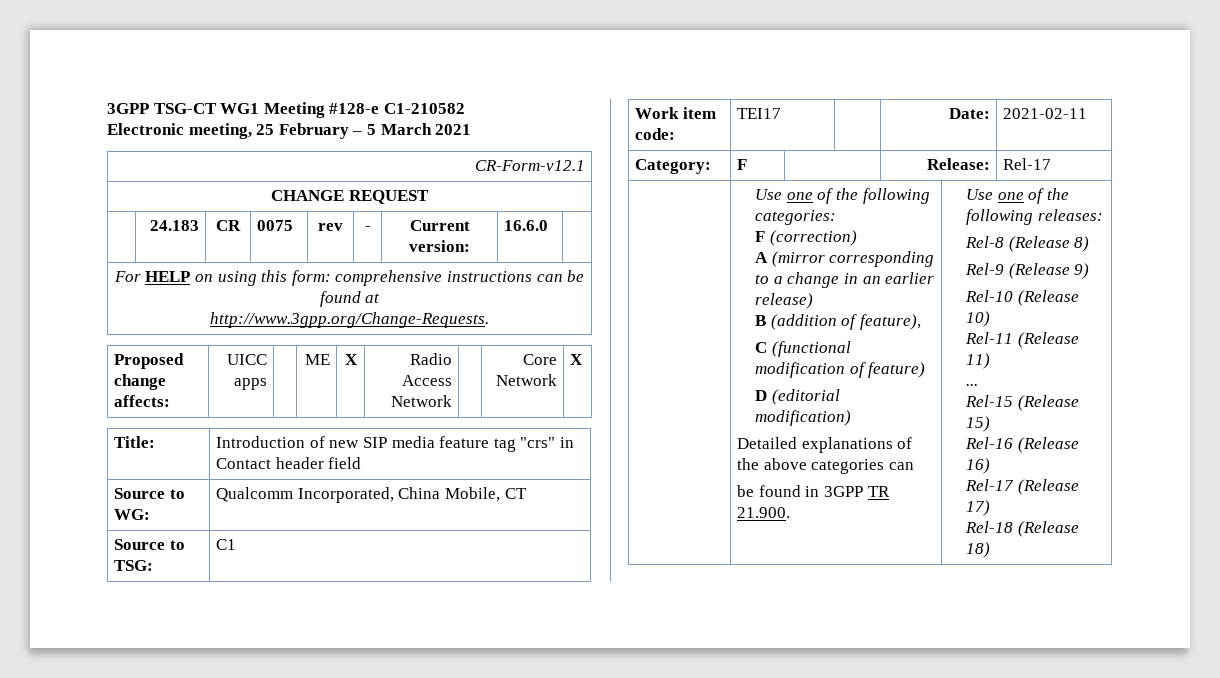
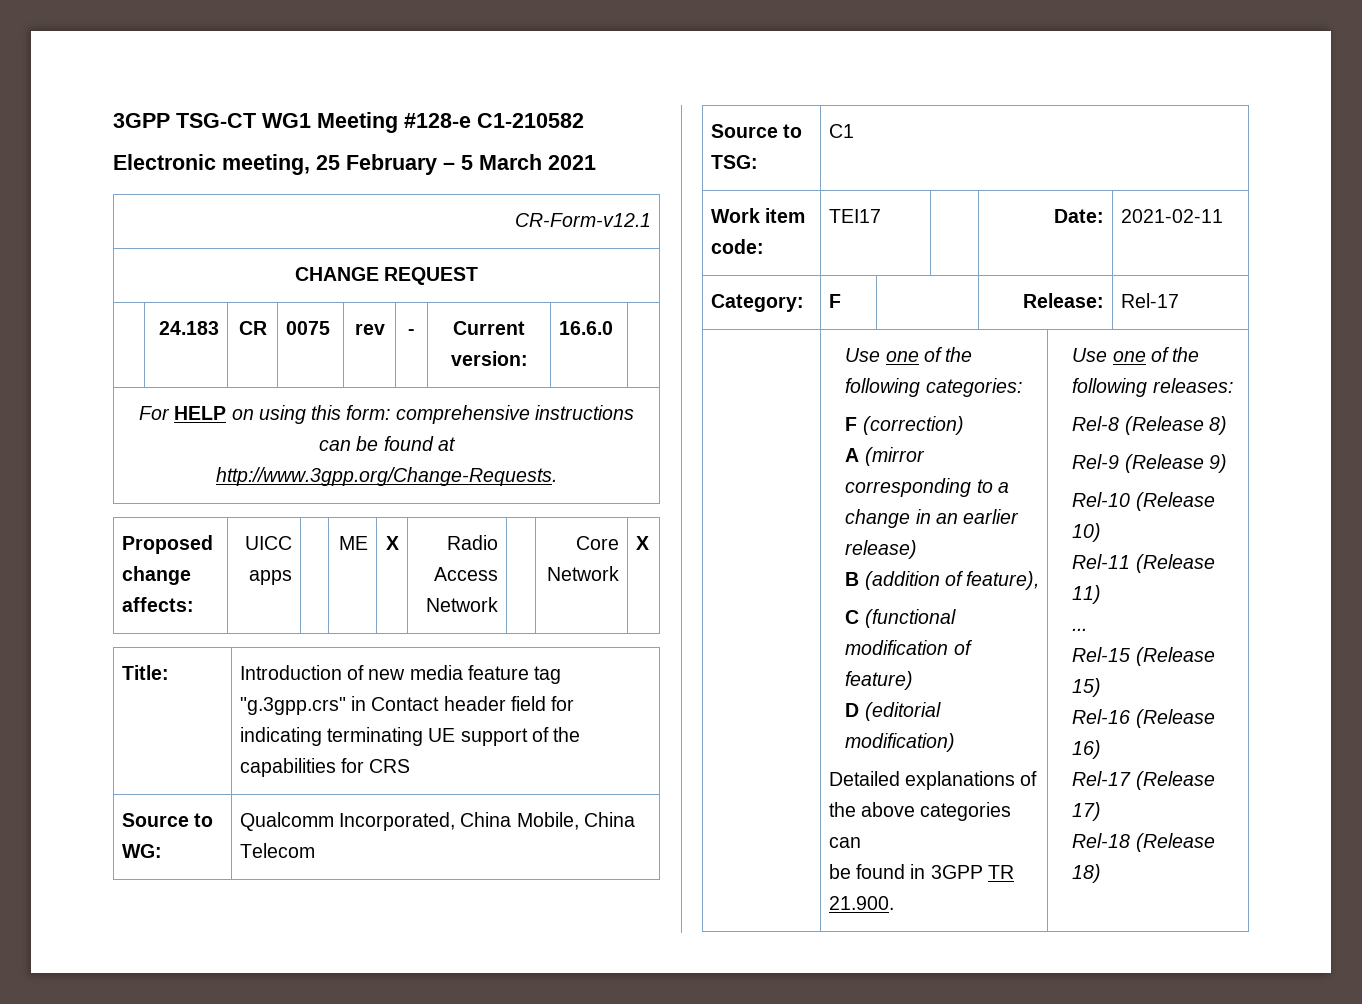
- Title: | Introduction of new SIP media feature tag "crs" in Contact header field
+ Title: | Introduction of new media feature tag "g.3gpp.crs" in Contact header field for indicating terminating UE support of the capabilities for CRS
- Source to WG: | Qualcomm Incorporated, China Mobile, CT
+ Source to WG: | Qualcomm Incorporated, China Mobile, China Telecom

